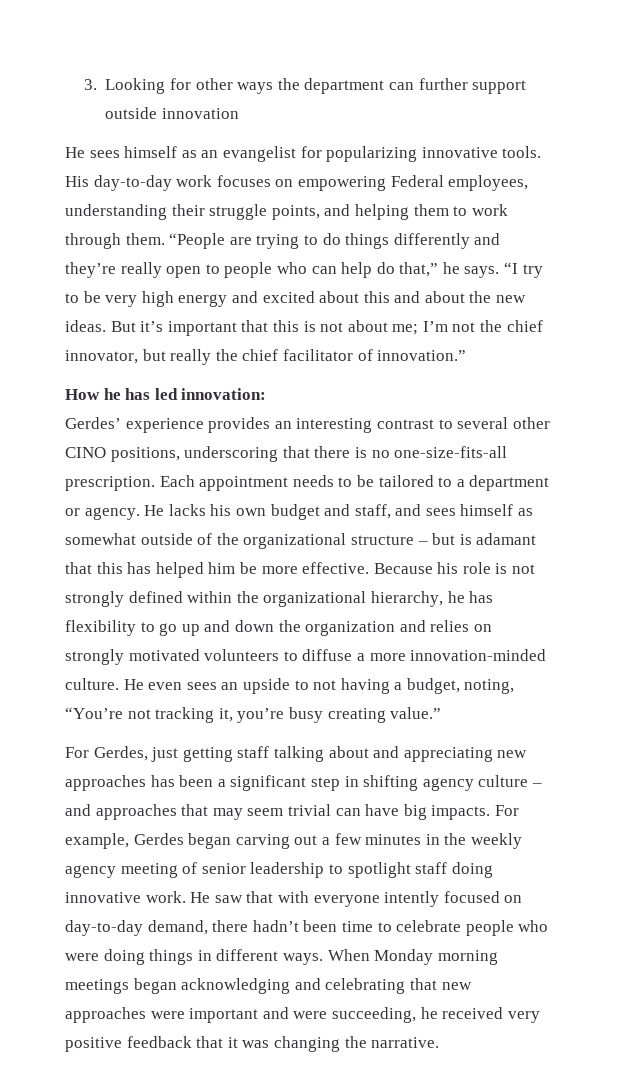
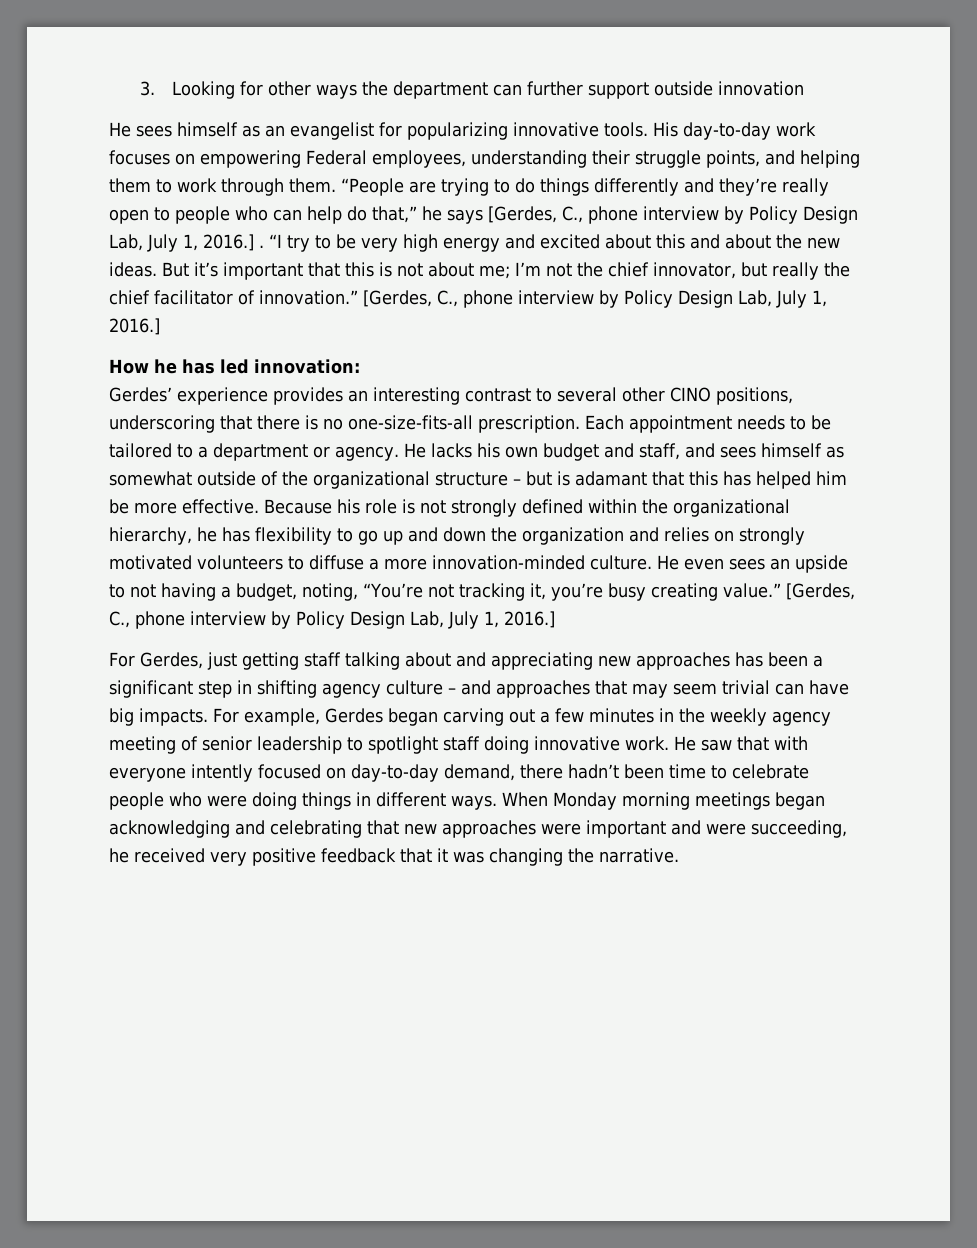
- “People are trying to do things differently and they’re really open to people who can help do that,” he says.
+ “People are trying to do things differently and they’re really open to people who can help do that,” he says [Gerdes, C., phone interview by Policy Design Lab, July 1, 2016.] .
- But it’s important that this is not about me; I’m not the chief innovator, but really the chief facilitator of innovation.”
+ But it’s important that this is not about me; I’m not the chief innovator, but really the chief facilitator of innovation.” [Gerdes, C., phone interview by Policy Design Lab, July 1, 2016.]
- He even sees an upside to not having a budget, noting, “You’re not tracking it, you’re busy creating value.”
+ He even sees an upside to not having a budget, noting, “You’re not tracking it, you’re busy creating value.” [Gerdes, C., phone interview by Policy Design Lab, July 1, 2016.]

